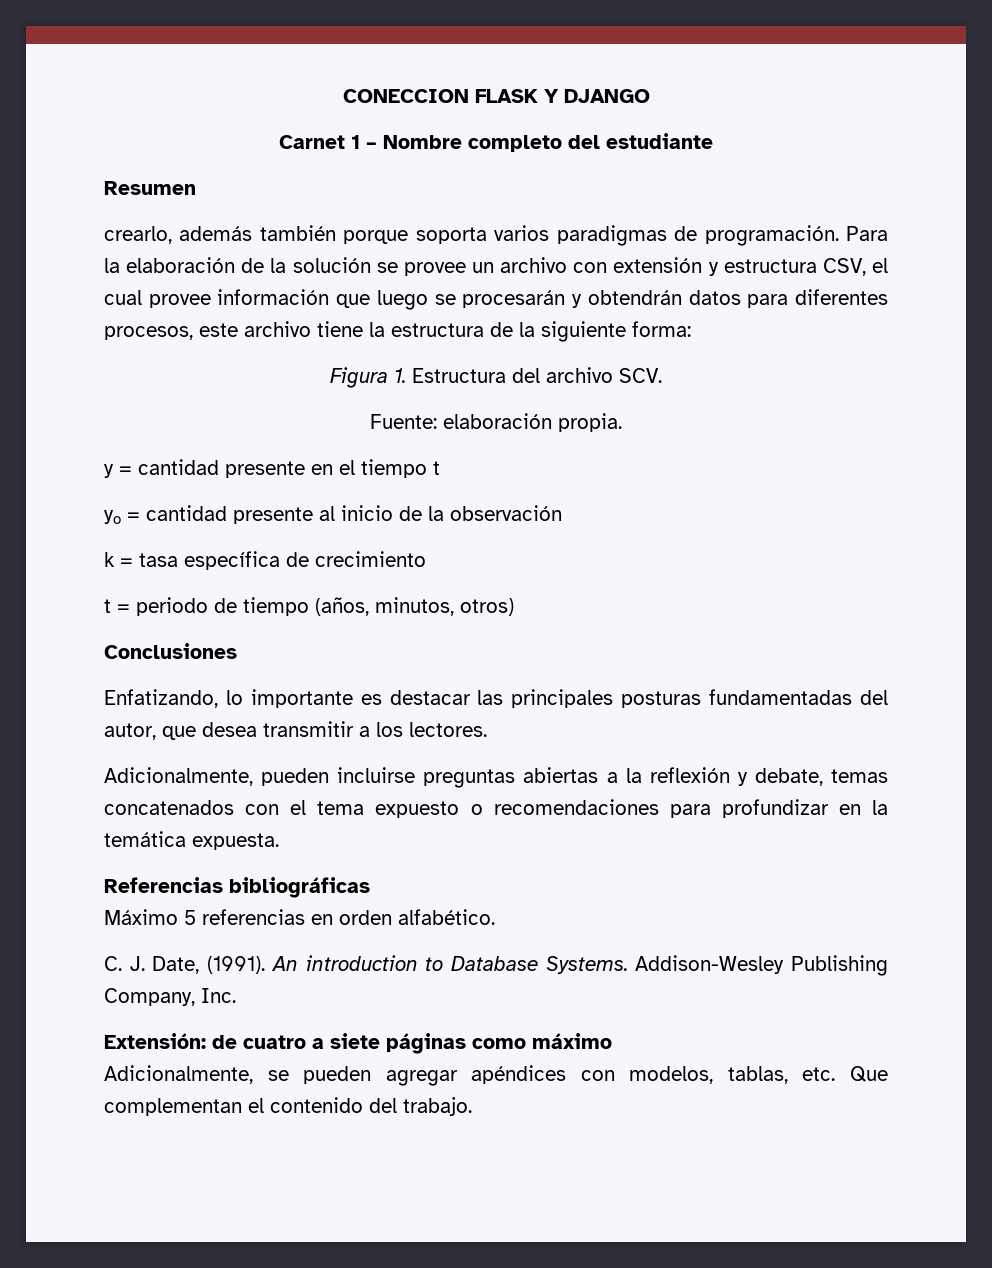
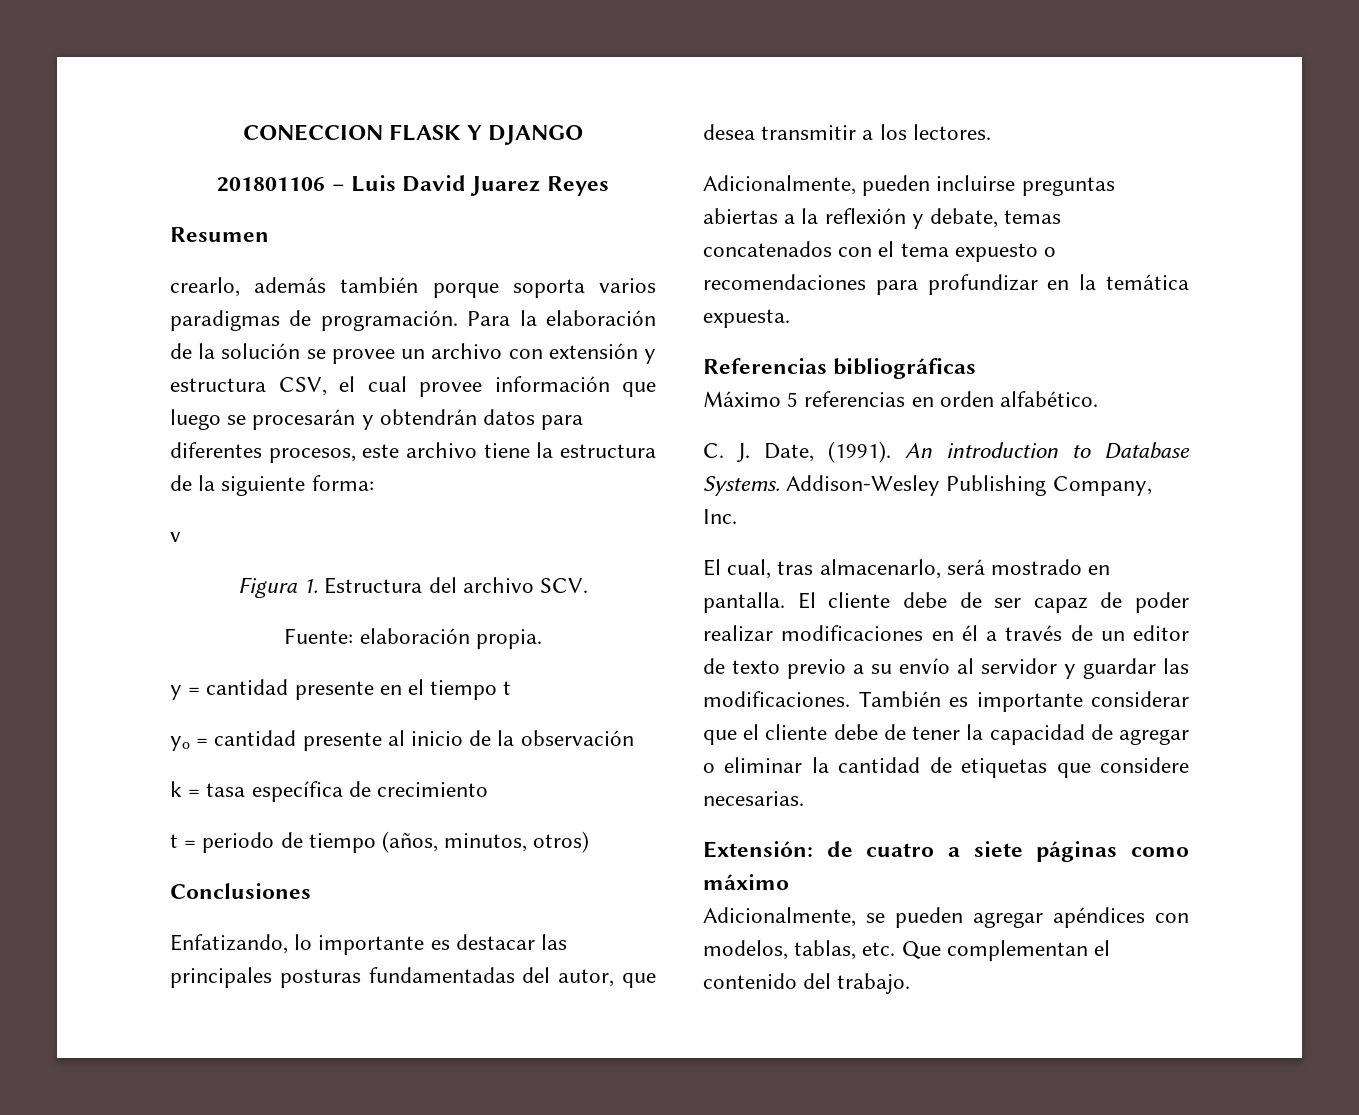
- Carnet 1 – Nombre completo del estudiante
+ 201801106 – Luis David Juarez Reyes
+ v
+ El cual, tras almacenarlo, será mostrado en pantalla. El cliente debe de ser capaz de poder realizar modificaciones en él a través de un editor de texto previo a su envío al servidor y guardar las modificaciones. También es importante considerar que el cliente debe de tener la capacidad de agregar o eliminar la cantidad de etiquetas que considere necesarias.

